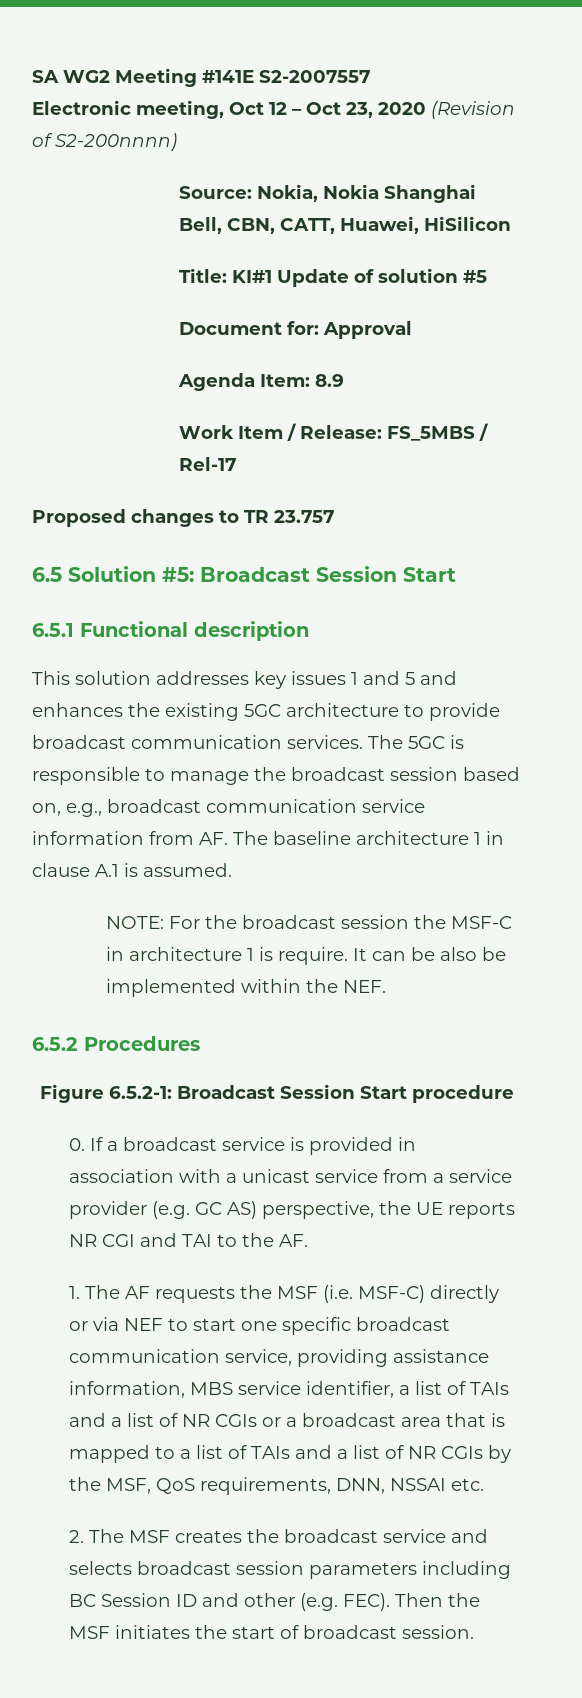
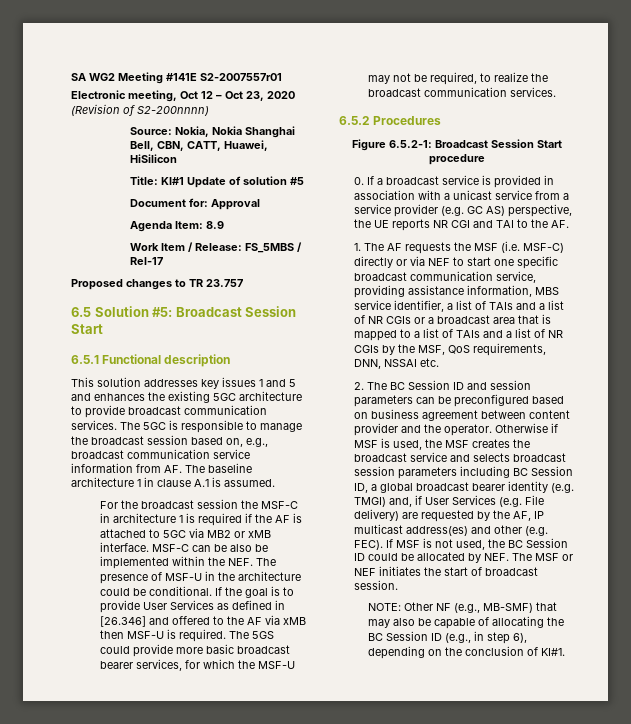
- SA WG2 Meeting #141E S2-2007557
+ SA WG2 Meeting #141E S2-2007557r01
- NOTE: For the broadcast session the MSF-C in architecture 1 is require. It can be also be implemented within the NEF.
+ For the broadcast session the MSF-C in architecture 1 is required if the AF is attached to 5GC via MB2 or xMB interface. MSF-C can be also be implemented within the NEF. The presence of MSF-U in the architecture could be conditional. If the goal is to provide User Services as defined in [26.346] and offered to the AF via xMB then MSF-U is required. The 5GS could provide more basic broadcast bearer services, for which the MSF-U may not be required, to realize the broadcast communication services.
- 2. The MSF creates the broadcast service and selects broadcast session parameters including BC Session ID and other (e.g. FEC). Then the MSF initiates the start of broadcast session.
+ 2. The BC Session ID and session parameters can be preconfigured based on business agreement between content provider and the operator. Otherwise if MSF is used, the MSF creates the broadcast service and selects broadcast session parameters including BC Session ID, a global broadcast bearer identity (e.g. TMGI) and, if User Services (e.g. File delivery) are requested by the AF, IP multicast address(es) and other (e.g. FEC). If MSF is not used, the BC Session ID could be allocated by NEF. The MSF or NEF initiates the start of broadcast session.
+ NOTE: Other NF (e.g., MB-SMF) that may also be capable of allocating the BC Session ID (e.g., in step 6), depending on the conclusion of KI#1.

